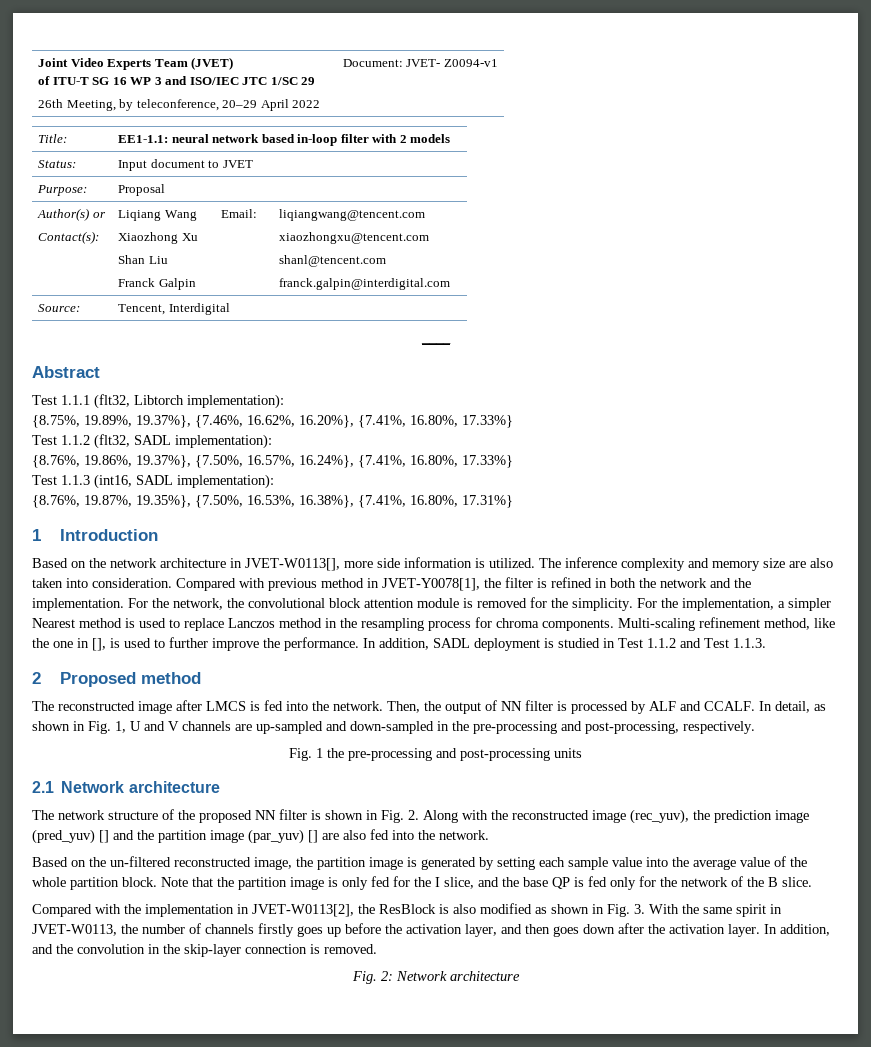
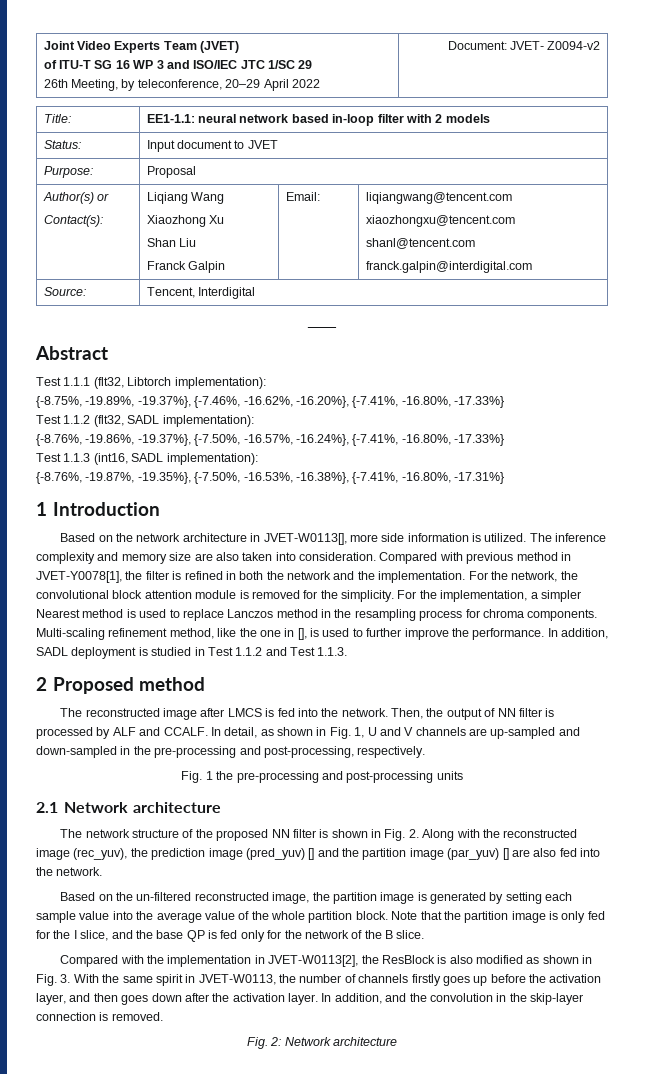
  Joint Video Experts Team (JVET)
  of ITU-T SG 16 WP 3 and ISO/IEC JTC 1/SC 29
- 26th Meeting, by teleconference, 20–29 April 2022 | Document: JVET- Z0094-v1
+ 26th Meeting, by teleconference, 20–29 April 2022 | Document: JVET- Z0094-v2
- {8.75%, 19.89%, 19.37%}, {7.46%, 16.62%, 16.20%}, {7.41%, 16.80%, 17.33%}
+ {-8.75%, -19.89%, -19.37%}, {-7.46%, -16.62%, -16.20%}, {-7.41%, -16.80%, -17.33%}
- {8.76%, 19.86%, 19.37%}, {7.50%, 16.57%, 16.24%}, {7.41%, 16.80%, 17.33%}
+ {-8.76%, -19.86%, -19.37%}, {-7.50%, -16.57%, -16.24%}, {-7.41%, -16.80%, -17.33%}
- {8.76%, 19.87%, 19.35%}, {7.50%, 16.53%, 16.38%}, {7.41%, 16.80%, 17.31%}
+ {-8.76%, -19.87%, -19.35%}, {-7.50%, -16.53%, -16.38%}, {-7.41%, -16.80%, -17.31%}

